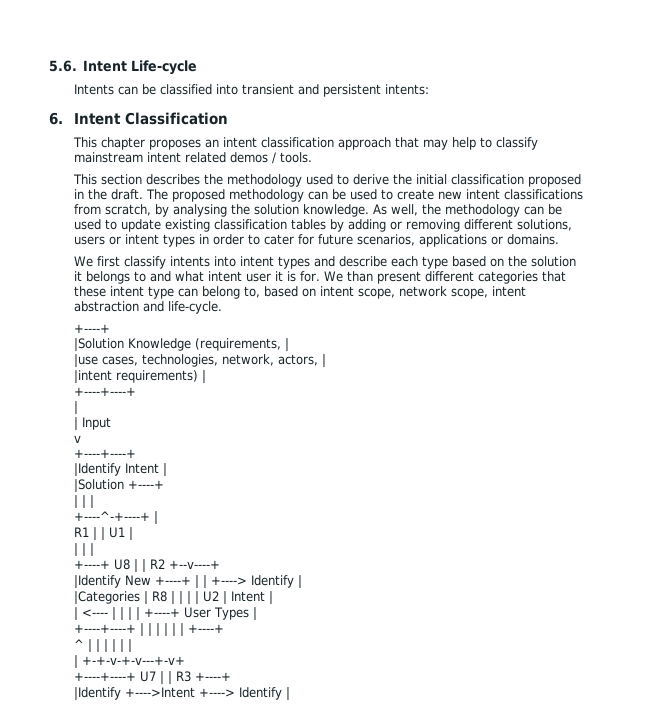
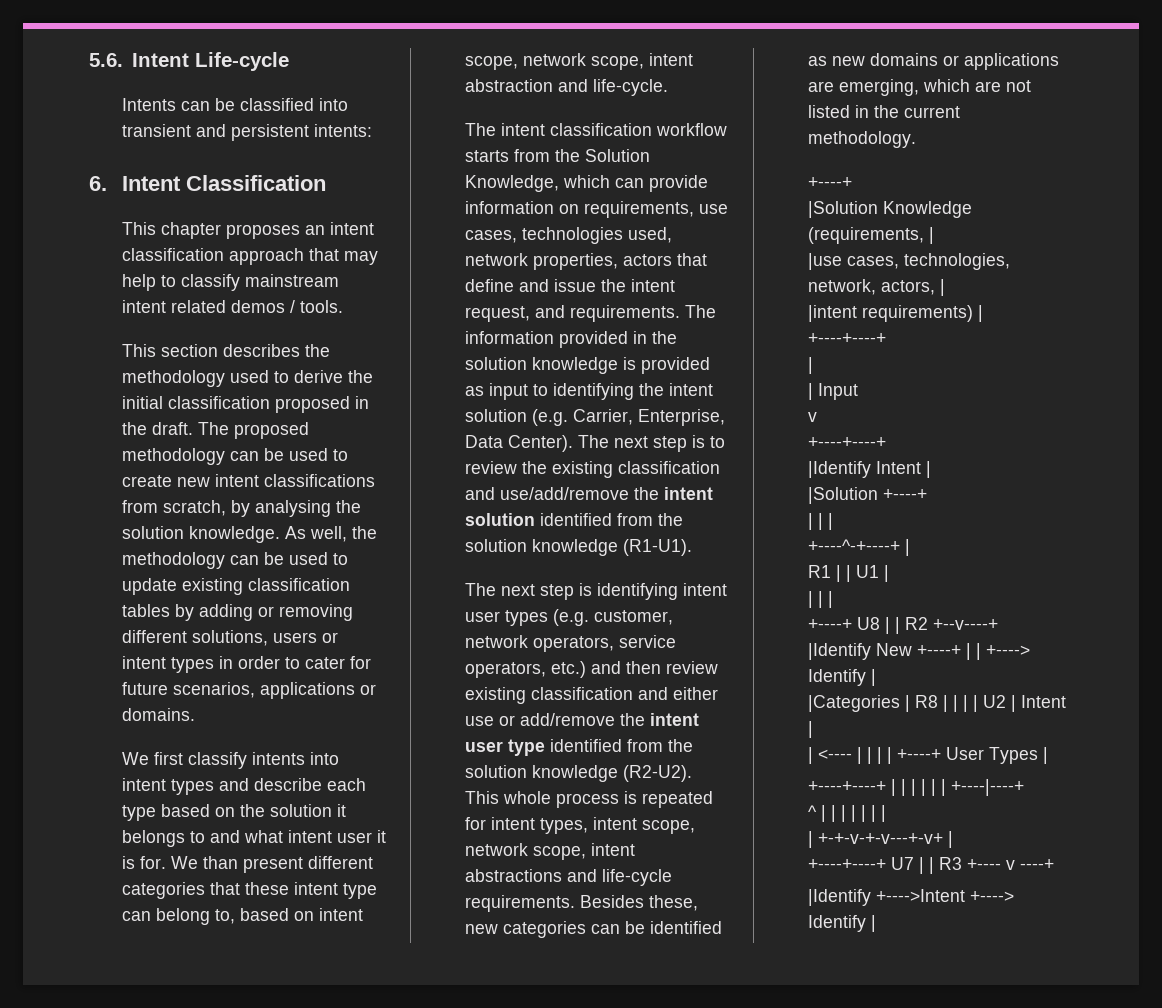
+ The intent classification workflow starts from the Solution Knowledge, which can provide information on requirements, use cases, technologies used, network properties, actors that define and issue the intent request, and requirements. The information provided in the solution knowledge is provided as input to identifying the intent solution (e.g. Carrier, Enterprise, Data Center). The next step is to review the existing classification and use/add/remove the intent solution identified from the solution knowledge (R1-U1).
+ The next step is identifying intent user types (e.g. customer, network operators, service operators, etc.) and then review existing classification and either use or add/remove the intent user type identified from the solution knowledge (R2-U2). This whole process is repeated for intent types, intent scope, network scope, intent abstractions and life-cycle requirements. Besides these, new categories can be identified as new domains or applications are emerging, which are not listed in the current methodology.
- +----+----+ | | | | | | +----+
+ +----+----+ | | | | | | +----|----+
- ^ | | | | | |
+ ^ | | | | | | |
- | +-+-v-+-v---+-v+
+ | +-+-v-+-v---+-v+ |
- +----+----+ U7 | | R3 +----+
+ +----+----+ U7 | | R3 +---- v ----+

